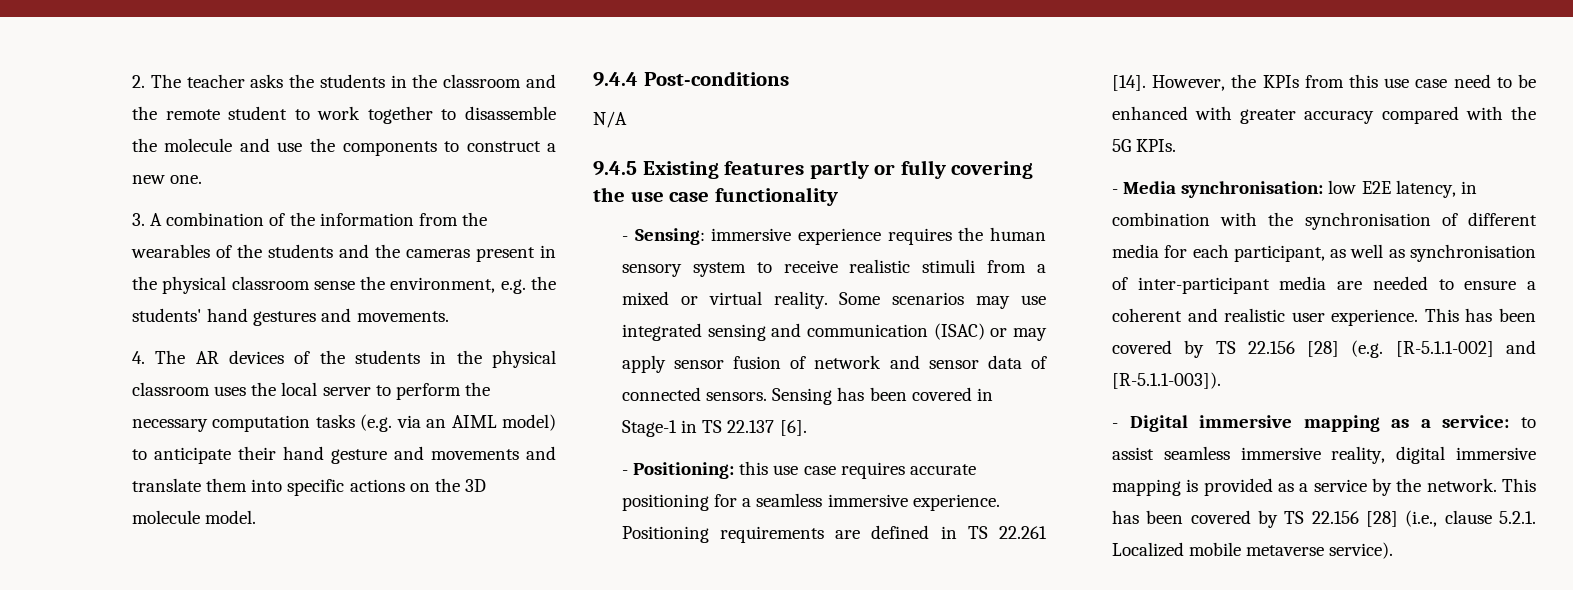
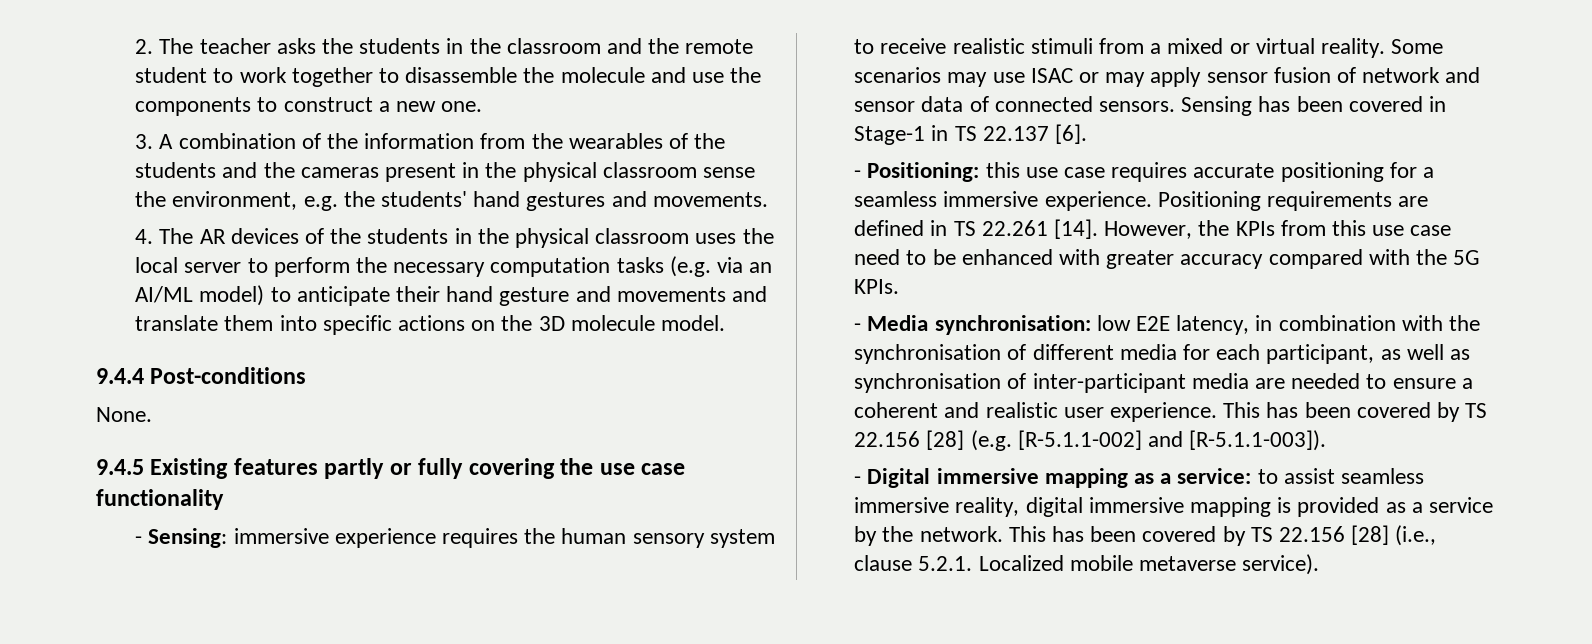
- 4. The AR devices of the students in the physical classroom uses the local server to perform the necessary computation tasks (e.g. via an AIML model) to anticipate their hand gesture and movements and translate them into specific actions on the 3D molecule model.
+ 4. The AR devices of the students in the physical classroom uses the local server to perform the necessary computation tasks (e.g. via an AI/ML model) to anticipate their hand gesture and movements and translate them into specific actions on the 3D molecule model.
- N/A
+ None.
- Some scenarios may use integrated sensing and communication (ISAC) or may apply sensor fusion of network and sensor data of connected sensors.
+ Some scenarios may use ISAC or may apply sensor fusion of network and sensor data of connected sensors.

